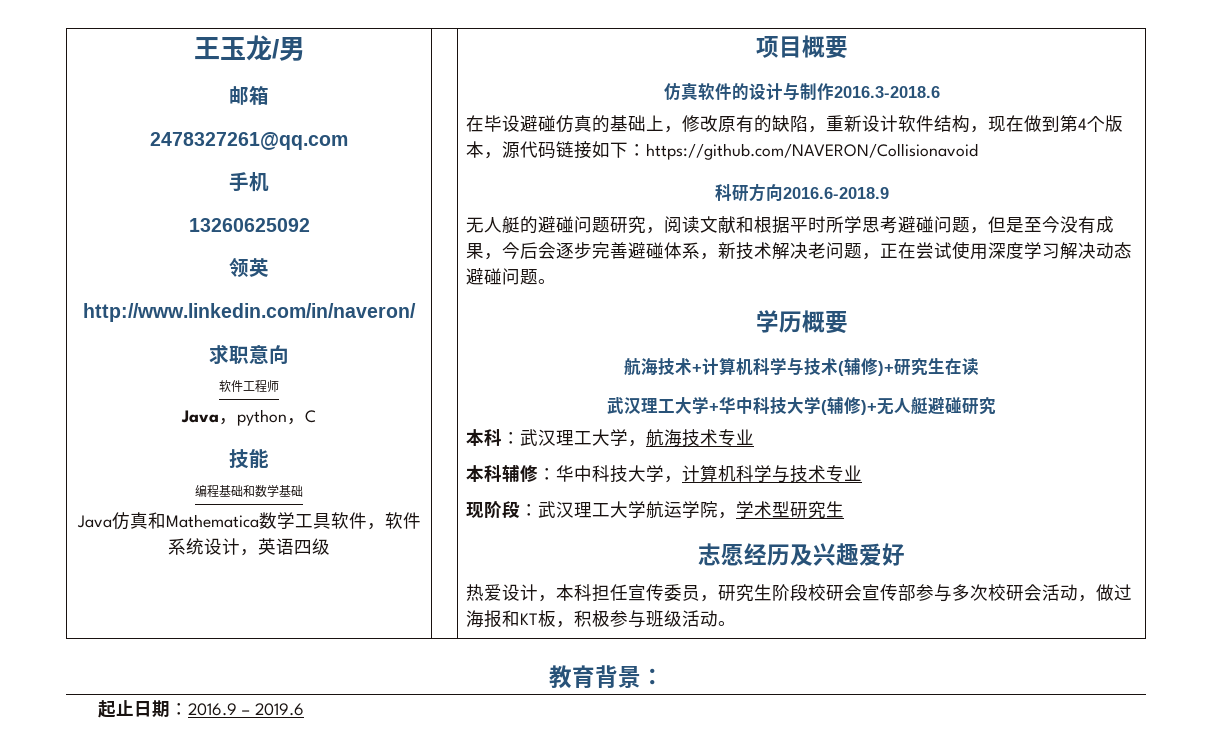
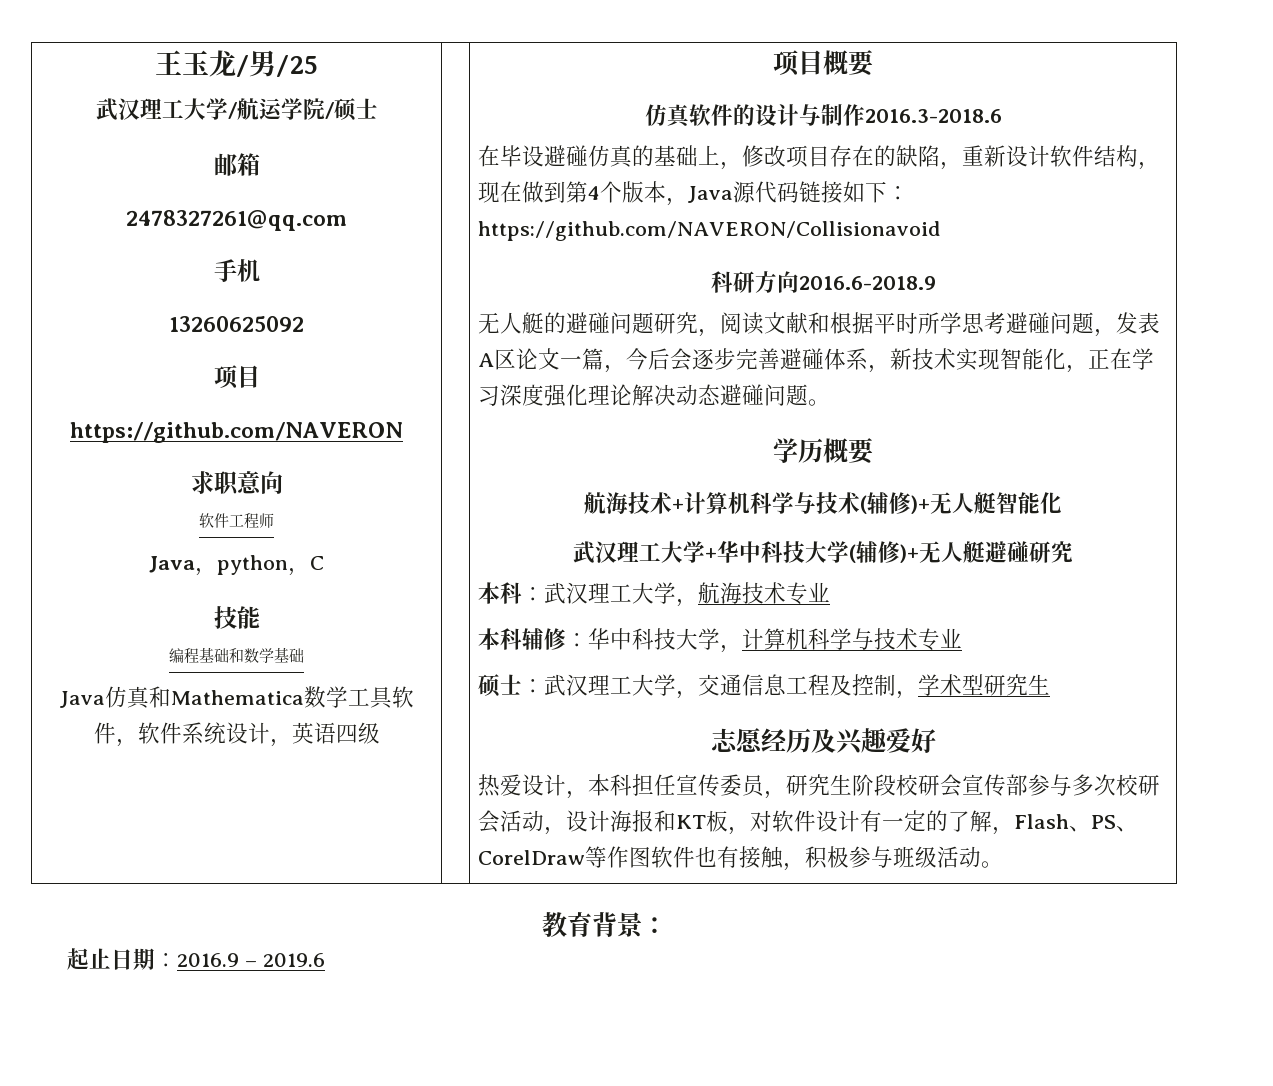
- 王玉龙/男
+ 王玉龙/男/25
+ 武汉理工大学/航运学院/硕士
  13260625092
- 领英
- http://www.linkedin.com/in/naveron/
+ 项目
+ https://github.com/NAVERON
- 在毕设避碰仿真的基础上，修改原有的缺陷，重新设计软件结构，现在做到第4个版本，源代码链接如下：https://github.com/NAVERON/Collisionavoid
+ 在毕设避碰仿真的基础上，修改项目存在的缺陷，重新设计软件结构，现在做到第4个版本，Java源代码链接如下：https://github.com/NAVERON/Collisionavoid
- 无人艇的避碰问题研究，阅读文献和根据平时所学思考避碰问题，但是至今没有成果，今后会逐步完善避碰体系，新技术解决老问题，正在尝试使用深度学习解决动态避碰问题。
+ 无人艇的避碰问题研究，阅读文献和根据平时所学思考避碰问题，发表A区论文一篇，今后会逐步完善避碰体系，新技术实现智能化，正在学习深度强化理论解决动态避碰问题。
- 航海技术+计算机科学与技术(辅修)+研究生在读
+ 航海技术+计算机科学与技术(辅修)+无人艇智能化
- 现阶段：武汉理工大学航运学院，学术型研究生
+ 硕士：武汉理工大学，交通信息工程及控制，学术型研究生
- 热爱设计，本科担任宣传委员，研究生阶段校研会宣传部参与多次校研会活动，做过海报和KT板，积极参与班级活动。
+ 热爱设计，本科担任宣传委员，研究生阶段校研会宣传部参与多次校研会活动，设计海报和KT板，对软件设计有一定的了解，Flash、PS、CorelDraw等作图软件也有接触，积极参与班级活动。

